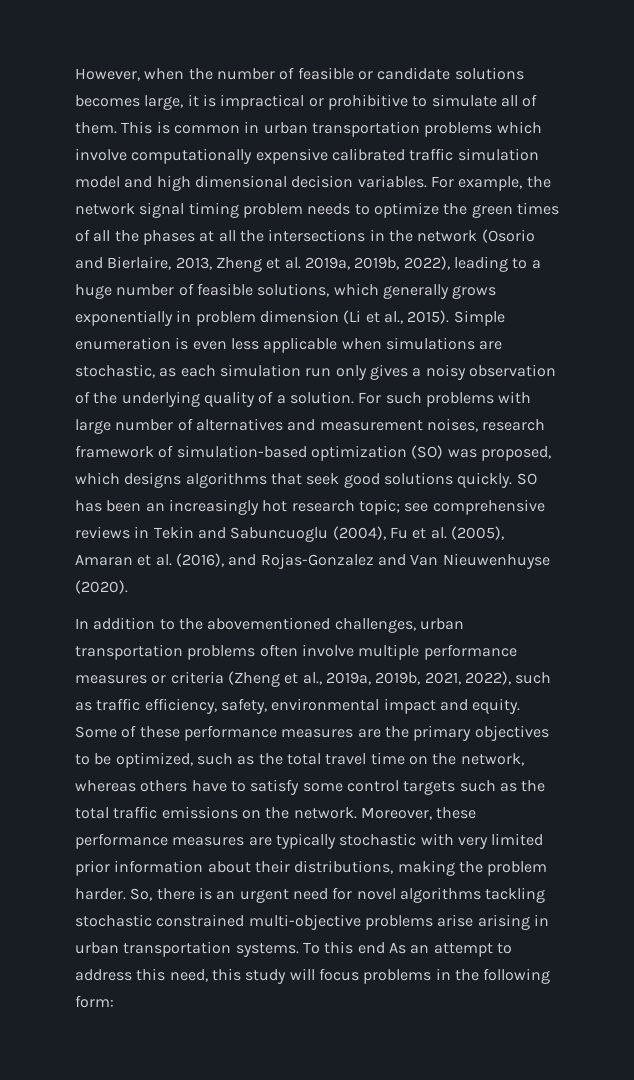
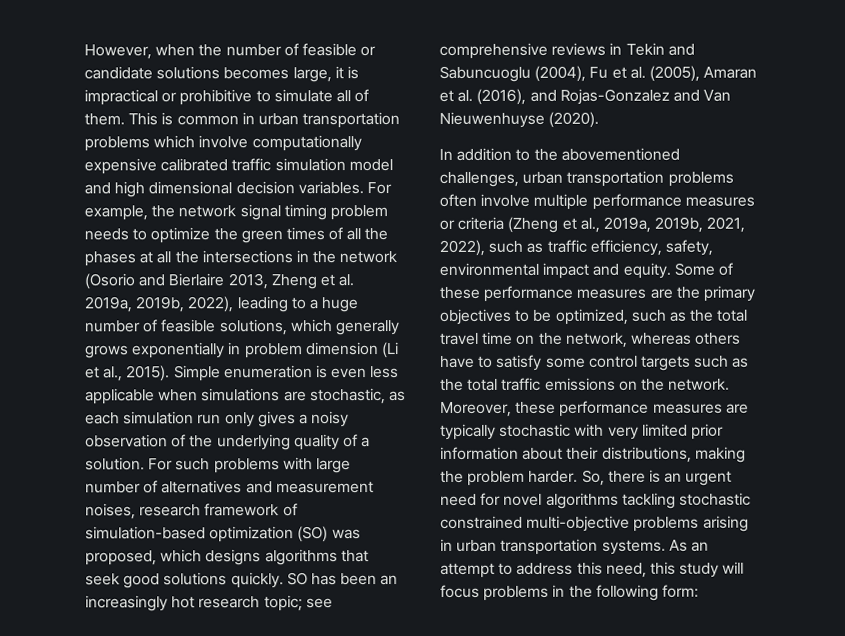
- For example, the network signal timing problem needs to optimize the green times of all the phases at all the intersections in the network (Osorio and Bierlaire, 2013, Zheng et al. 2019a, 2019b, 2022), leading to a huge number of feasible solutions, which generally grows exponentially in problem dimension (Li et al., 2015).
+ For example, the network signal timing problem needs to optimize the green times of all the phases at all the intersections in the network (Osorio and Bierlaire 2013, Zheng et al. 2019a, 2019b, 2022), leading to a huge number of feasible solutions, which generally grows exponentially in problem dimension (Li et al., 2015).
- So, there is an urgent need for novel algorithms tackling stochastic constrained multi-objective problems arise arising in urban transportation systems.
+ So, there is an urgent need for novel algorithms tackling stochastic constrained multi-objective problems arising in urban transportation systems.
- To this end As an attempt to address this need, this study will focus problems in the following form:
+ As an attempt to address this need, this study will focus problems in the following form:

